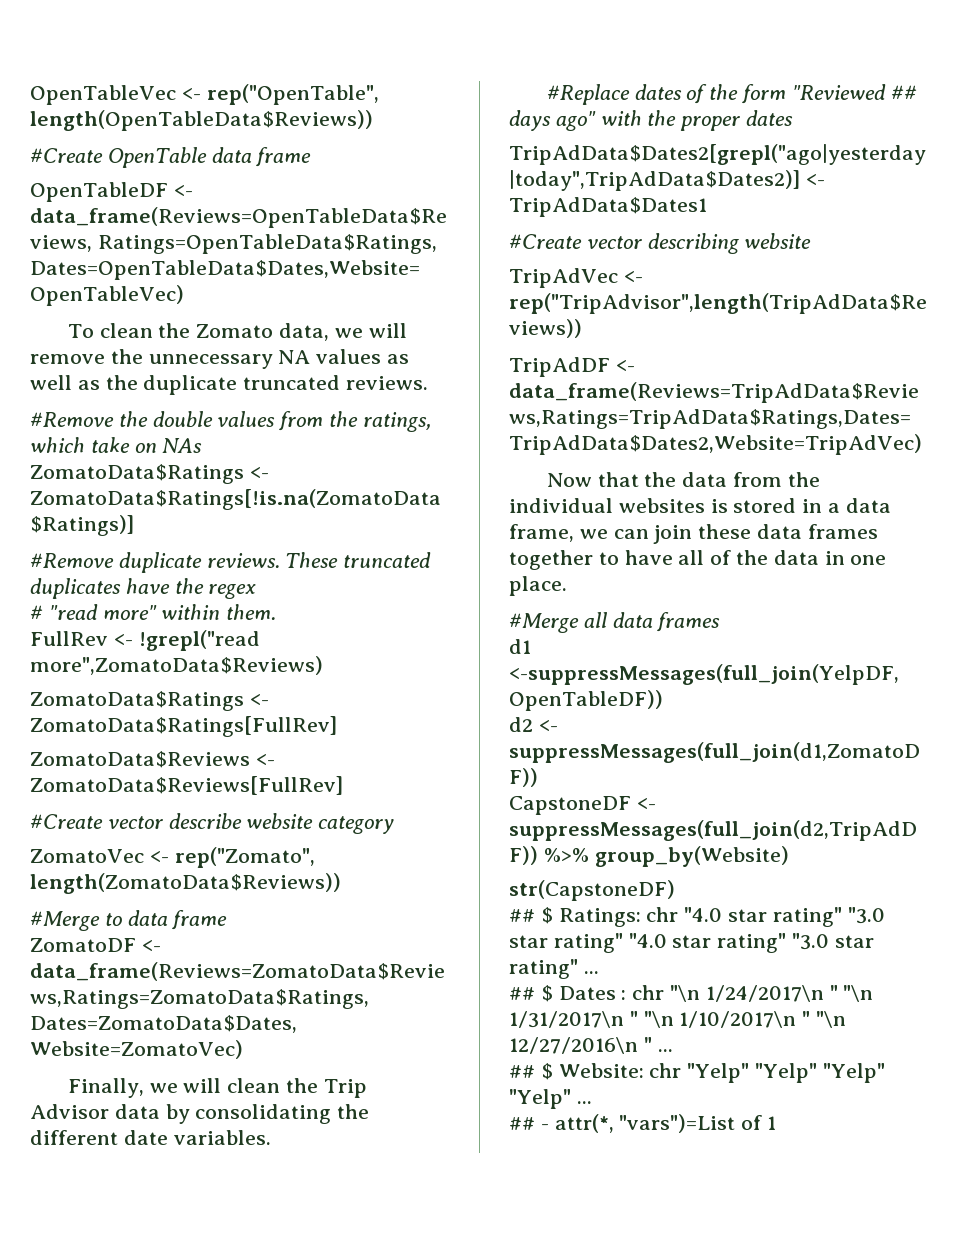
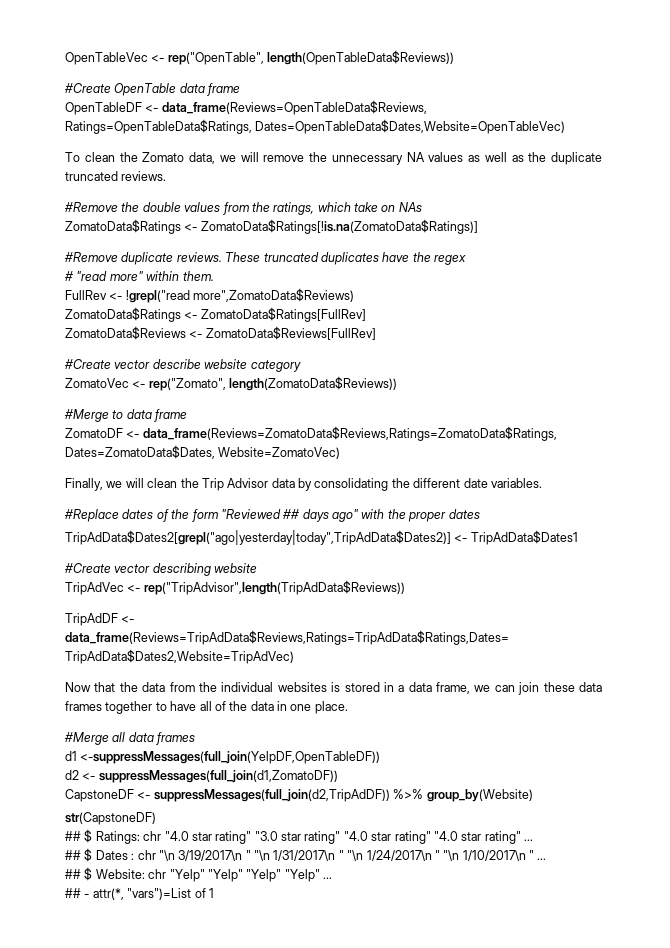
- ## $ Ratings: chr "4.0 star rating" "3.0 star rating" "4.0 star rating" "3.0 star rating" ...
+ ## $ Ratings: chr "4.0 star rating" "3.0 star rating" "4.0 star rating" "4.0 star rating" ...
- ## $ Dates : chr "\n 1/24/2017\n " "\n 1/31/2017\n " "\n 1/10/2017\n " "\n 12/27/2016\n " ...
+ ## $ Dates : chr "\n 3/19/2017\n " "\n 1/31/2017\n " "\n 1/24/2017\n " "\n 1/10/2017\n " ...

